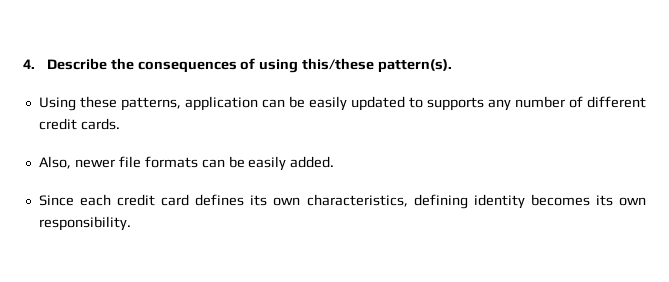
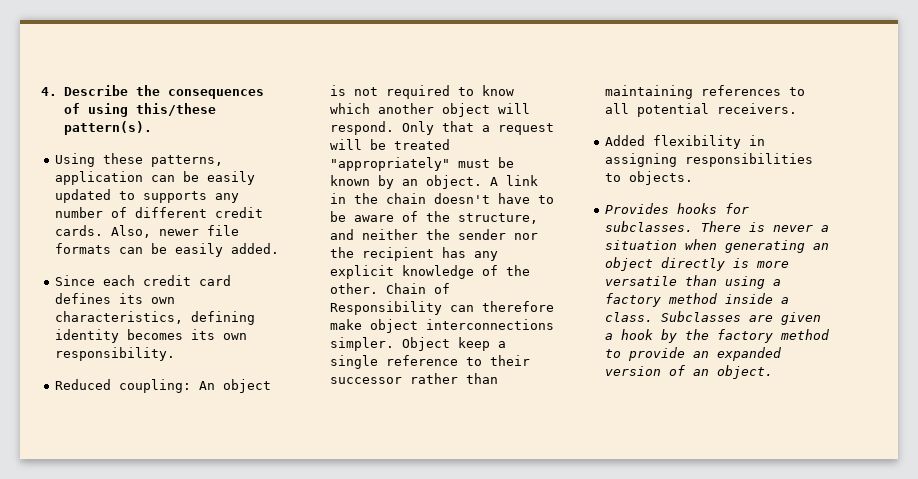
- Using these patterns, application can be easily updated to supports any number of different credit cards.
- Also, newer file formats can be easily added.
+ Using these patterns, application can be easily updated to supports any number of different credit cards. Also, newer file formats can be easily added.
+ Reduced coupling: An object is not required to know which another object will respond. Only that a request will be treated "appropriately" must be known by an object. A link in the chain doesn't have to be aware of the structure, and neither the sender nor the recipient has any explicit knowledge of the other. Chain of Responsibility can therefore make object interconnections simpler. Object keep a single reference to their successor rather than maintaining references to all potential receivers.
+ Added flexibility in assigning responsibilities to objects.
+ Provides hooks for subclasses. There is never a situation when generating an object directly is more versatile than using a factory method inside a class. Subclasses are given a hook by the factory method to provide an expanded version of an object.

